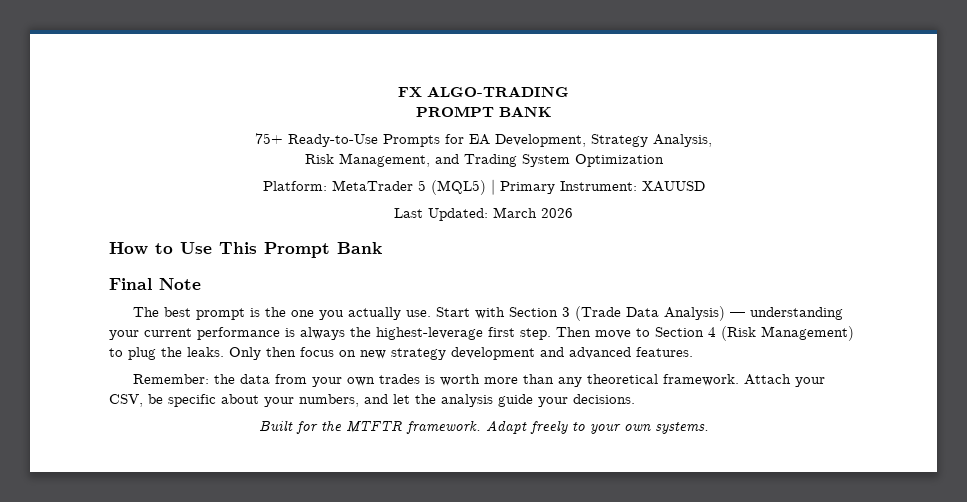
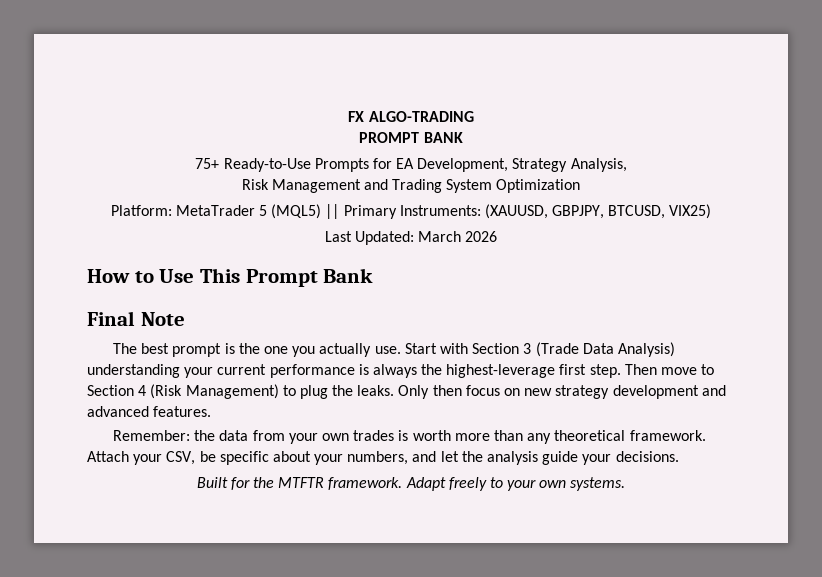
- Risk Management, and Trading System Optimization
+ Risk Management and Trading System Optimization
- Platform: MetaTrader 5 (MQL5) | Primary Instrument: XAUUSD
+ Platform: MetaTrader 5 (MQL5) || Primary Instruments: (XAUUSD, GBPJPY, BTCUSD, VIX25)
- Start with Section 3 (Trade Data Analysis) — understanding your current performance is always the highest-leverage first step.
+ Start with Section 3 (Trade Data Analysis) understanding your current performance is always the highest-leverage first step.

